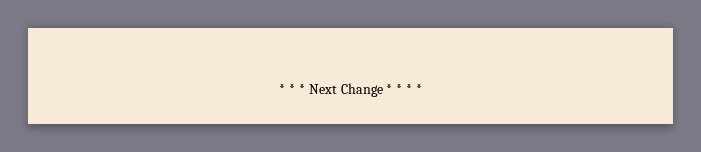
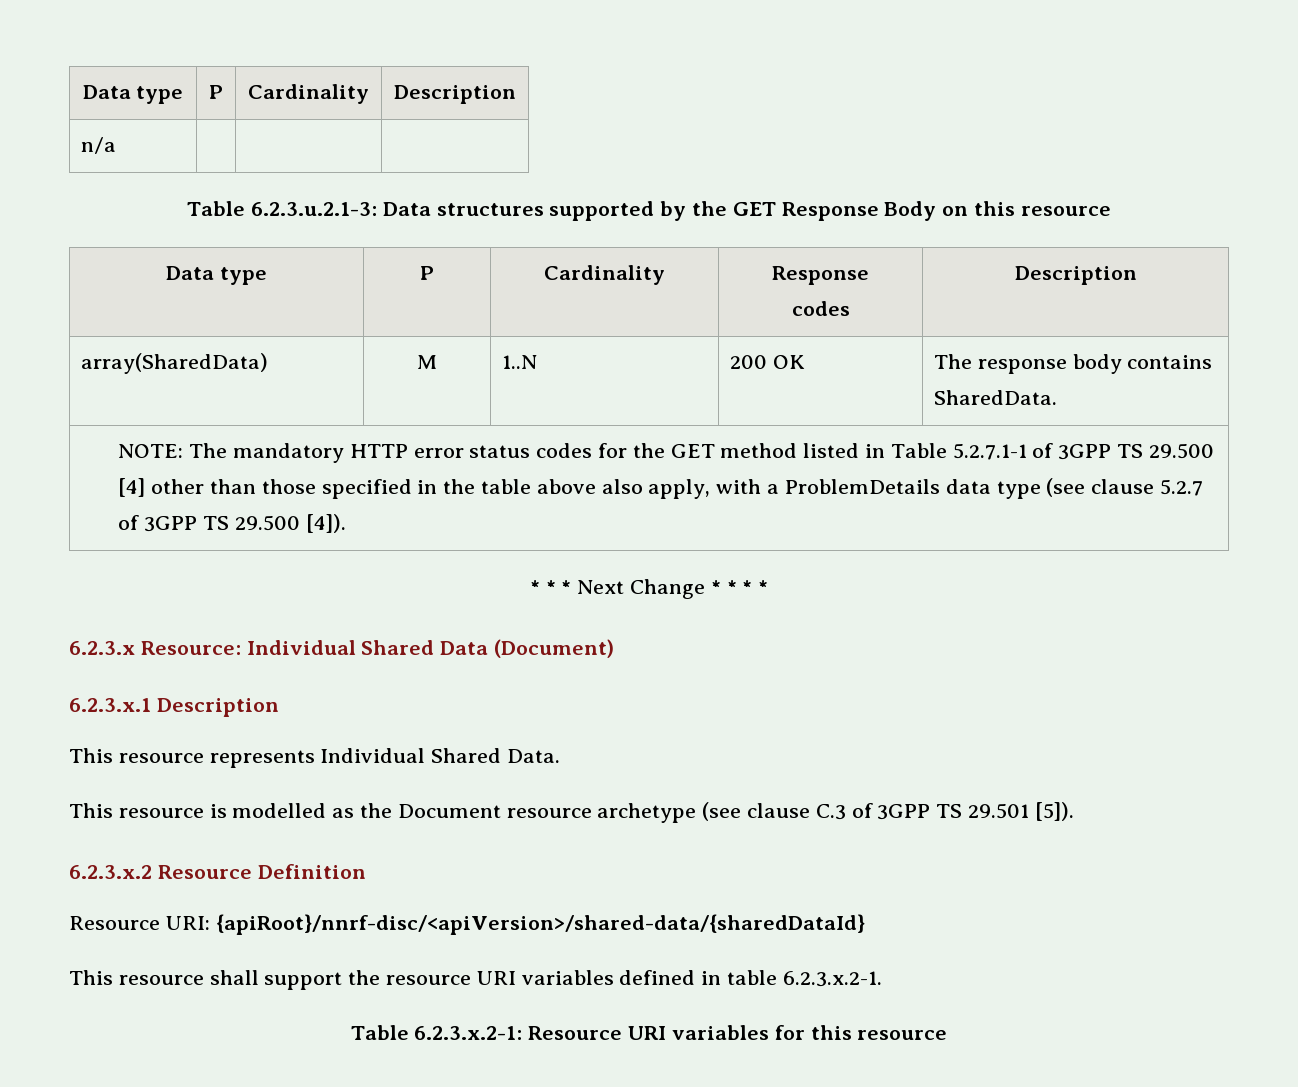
+ Data type | P | Cardinality | Description
+ n/a | | |
+ Table 6.2.3.u.2.1-3: Data structures supported by the GET Response Body on this resource
+ Data type | P | Cardinality | Response
+ codes | Description
+ array(SharedData) | M | 1..N | 200 OK | The response body contains SharedData.
+ NOTE: The mandatory HTTP error status codes for the GET method listed in Table 5.2.7.1-1 of 3GPP TS 29.500 [4] other than those specified in the table above also apply, with a ProblemDetails data type (see clause 5.2.7 of 3GPP TS 29.500 [4]).
+ 6.2.3.x Resource: Individual Shared Data (Document)
+ 6.2.3.x.1 Description
+ This resource represents Individual Shared Data.
+ This resource is modelled as the Document resource archetype (see clause C.3 of 3GPP TS 29.501 [5]).
+ 6.2.3.x.2 Resource Definition
+ Resource URI: {apiRoot}/nnrf-disc/<apiVersion>/shared-data/{sharedDataId}
+ This resource shall support the resource URI variables defined in table 6.2.3.x.2-1.
+ Table 6.2.3.x.2-1: Resource URI variables for this resource

